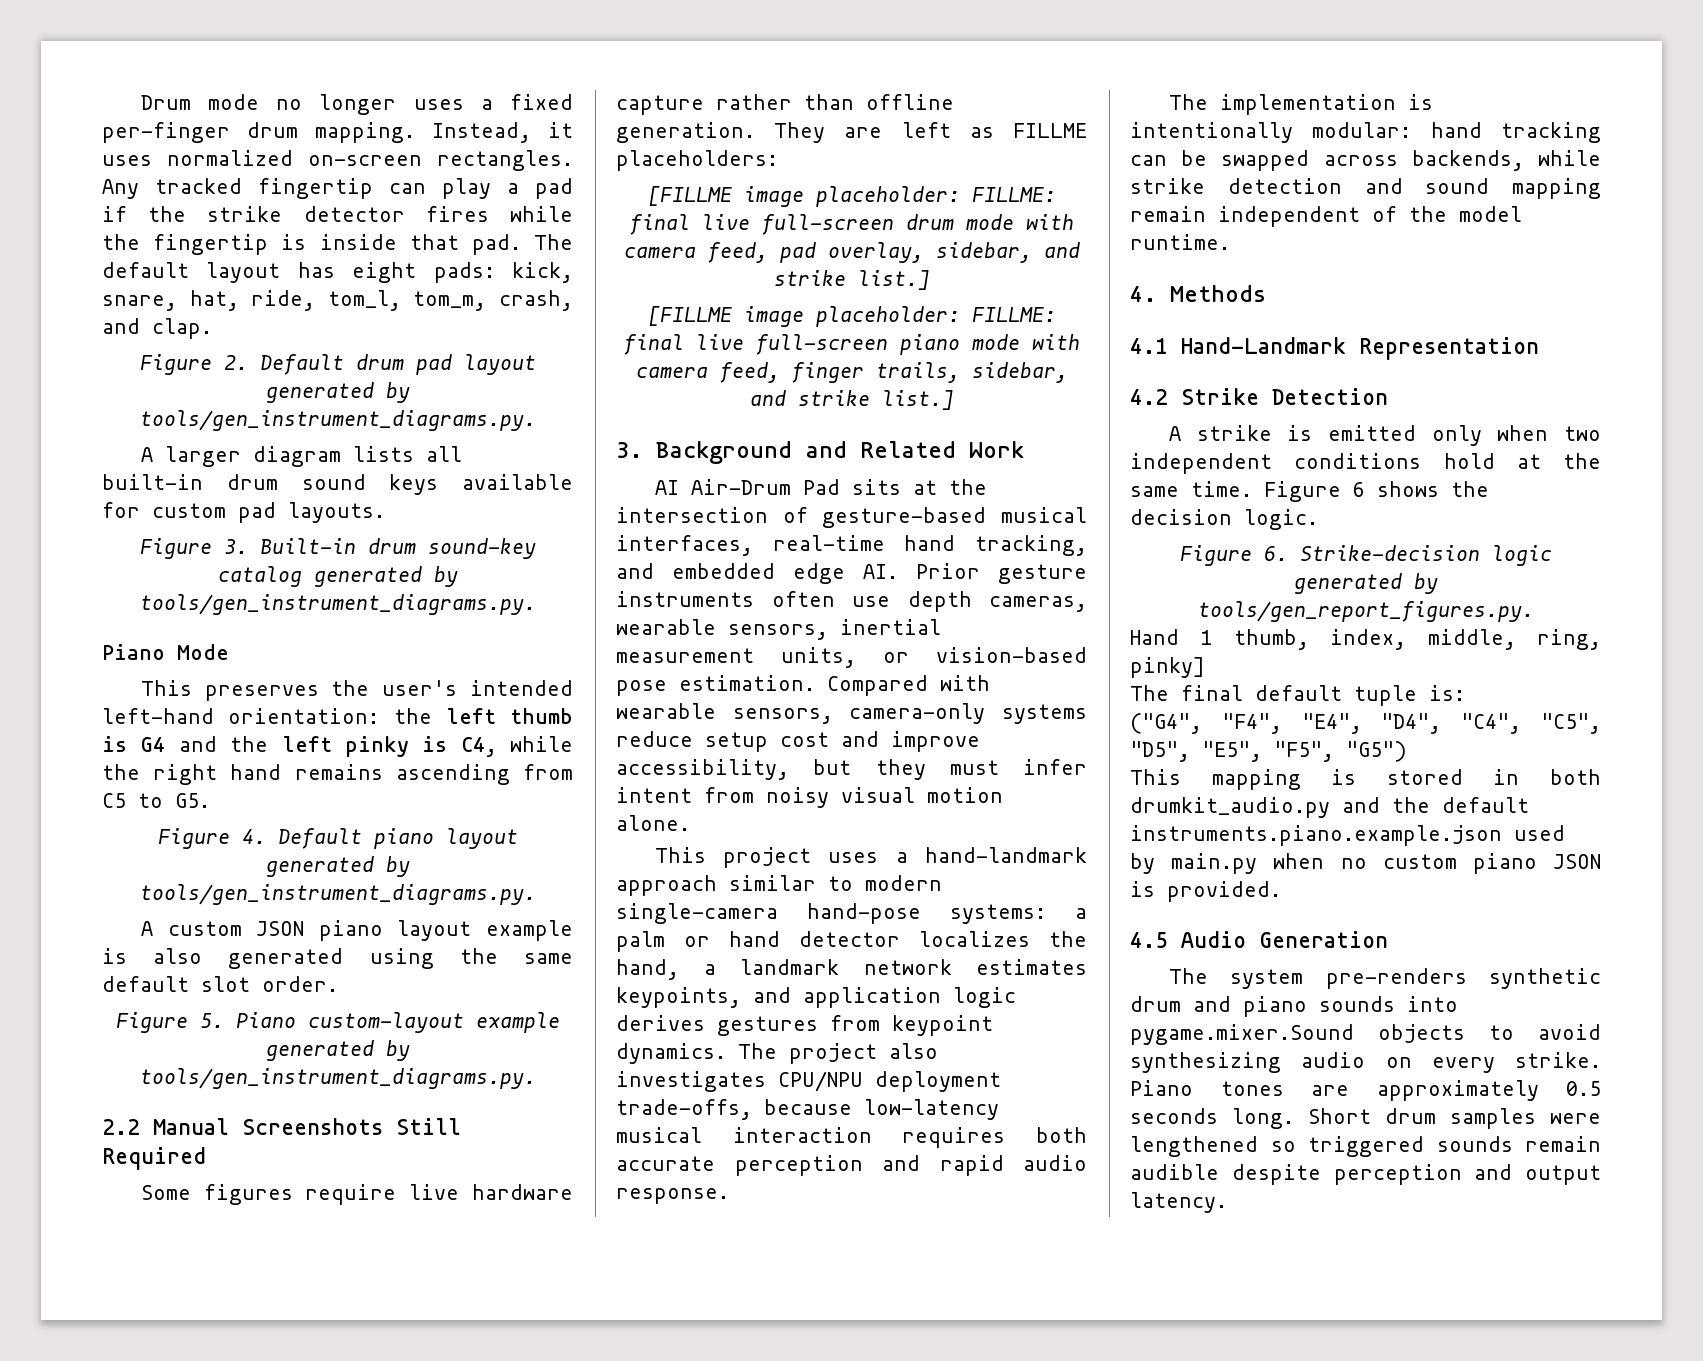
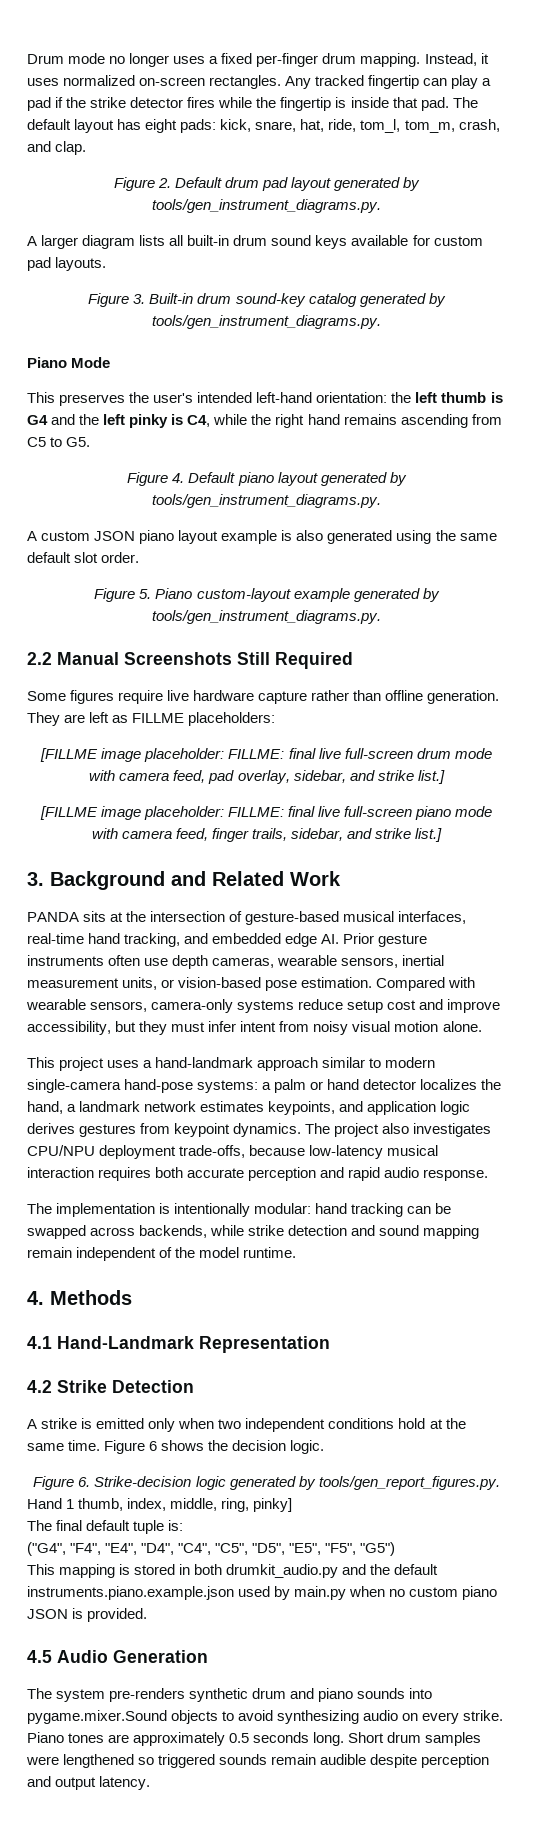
- AI Air-Drum Pad sits at the intersection of gesture-based musical interfaces, real-time hand tracking, and embedded edge AI. Prior gesture instruments often use depth cameras, wearable sensors, inertial measurement units, or vision-based pose estimation.
+ PANDA sits at the intersection of gesture-based musical interfaces, real-time hand tracking, and embedded edge AI. Prior gesture instruments often use depth cameras, wearable sensors, inertial measurement units, or vision-based pose estimation.

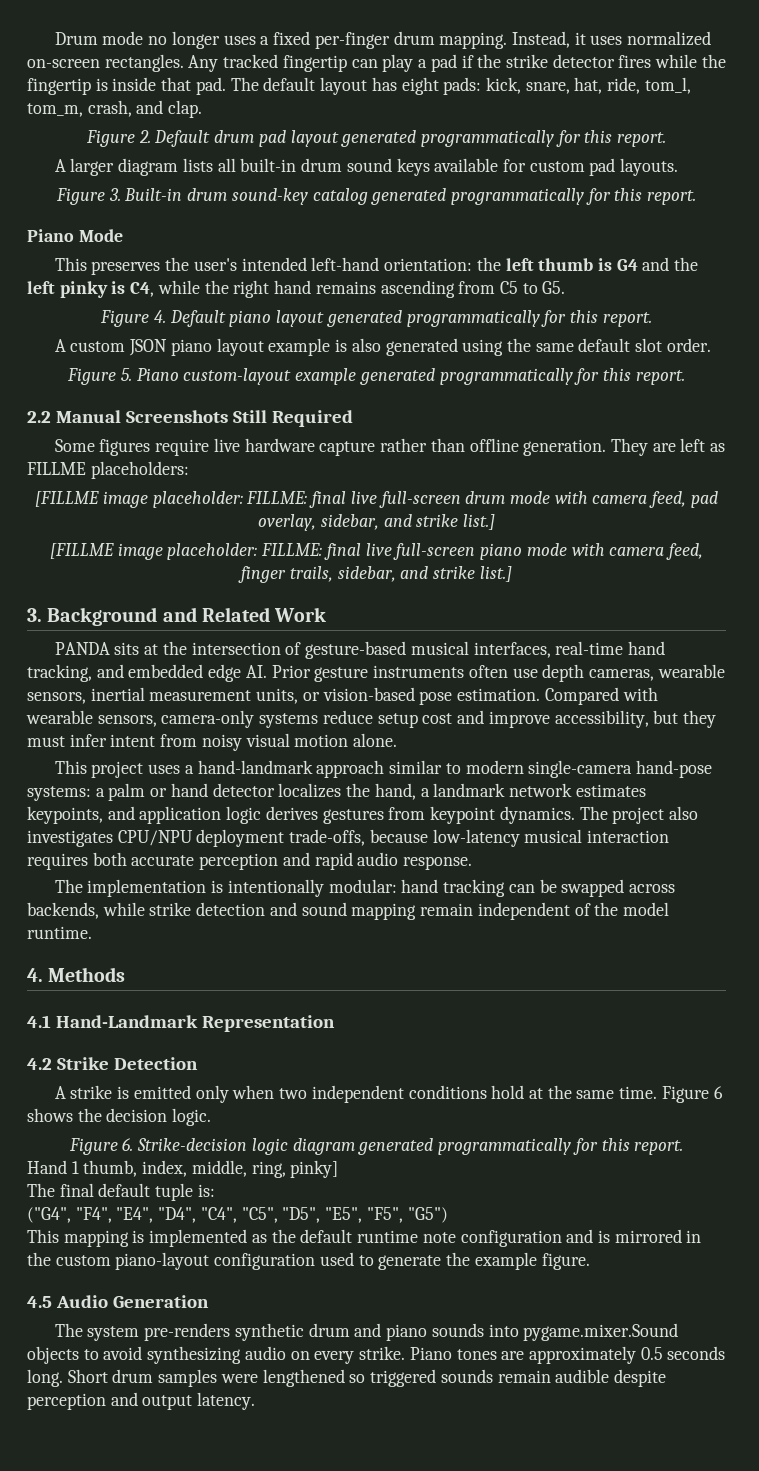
- Figure 2. Default drum pad layout generated by tools/gen_instrument_diagrams.py.
+ Figure 2. Default drum pad layout generated programmatically for this report.
- Figure 3. Built-in drum sound-key catalog generated by tools/gen_instrument_diagrams.py.
+ Figure 3. Built-in drum sound-key catalog generated programmatically for this report.
- Figure 4. Default piano layout generated by tools/gen_instrument_diagrams.py.
+ Figure 4. Default piano layout generated programmatically for this report.
- Figure 5. Piano custom-layout example generated by tools/gen_instrument_diagrams.py.
+ Figure 5. Piano custom-layout example generated programmatically for this report.
- Figure 6. Strike-decision logic generated by tools/gen_report_figures.py.
+ Figure 6. Strike-decision logic diagram generated programmatically for this report.
- This mapping is stored in both drumkit_audio.py and the default instruments.piano.example.json used by main.py when no custom piano JSON is provided.
+ This mapping is implemented as the default runtime note configuration and is mirrored in the custom piano-layout configuration used to generate the example figure.

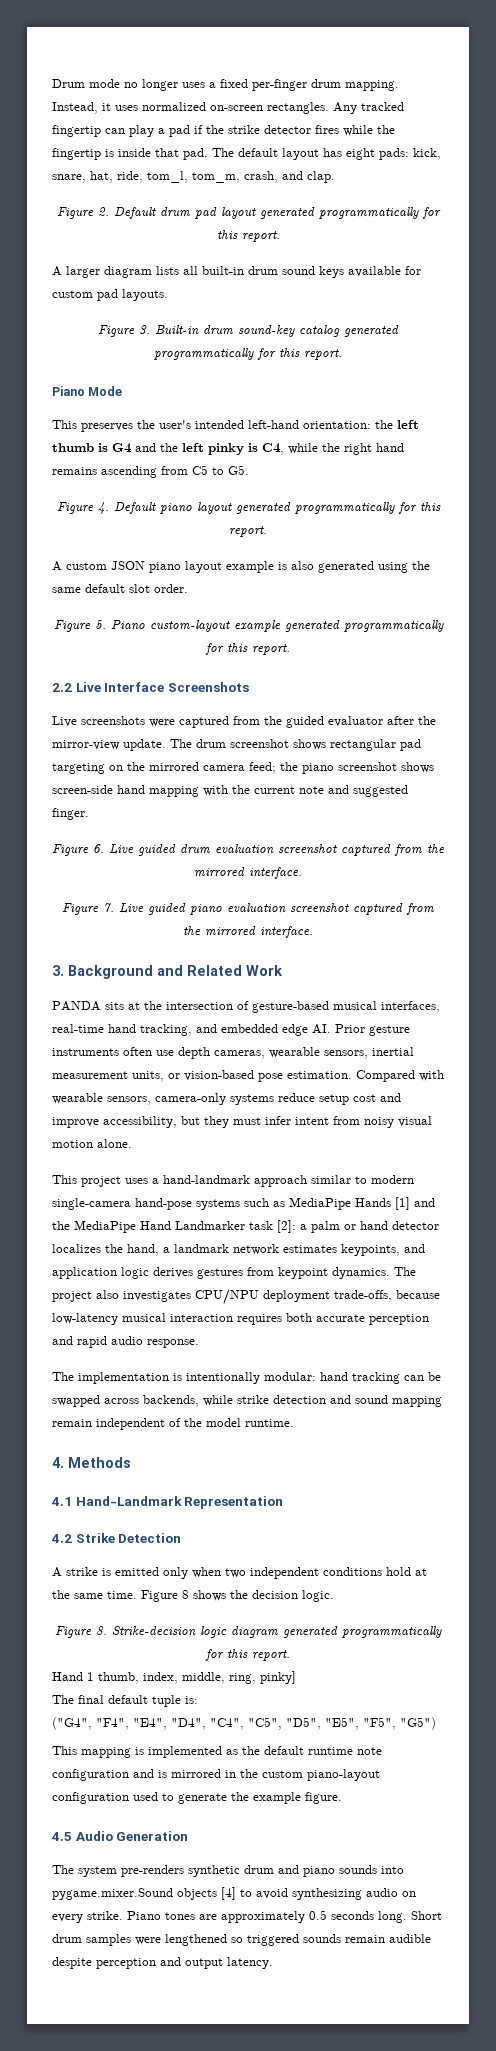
- 2.2 Manual Screenshots Still Required
- Some figures require live hardware capture rather than offline generation. They are left as FILLME placeholders:
- [FILLME image placeholder: FILLME: final live full-screen drum mode with camera feed, pad overlay, sidebar, and strike list.]
- [FILLME image placeholder: FILLME: final live full-screen piano mode with camera feed, finger trails, sidebar, and strike list.]
+ 2.2 Live Interface Screenshots
+ Live screenshots were captured from the guided evaluator after the mirror-view update. The drum screenshot shows rectangular pad targeting on the mirrored camera feed; the piano screenshot shows screen-side hand mapping with the current note and suggested finger.
+ Figure 6. Live guided drum evaluation screenshot captured from the mirrored interface.
+ Figure 7. Live guided piano evaluation screenshot captured from the mirrored interface.
- This project uses a hand-landmark approach similar to modern single-camera hand-pose systems: a palm or hand detector localizes the hand, a landmark network estimates keypoints, and application logic derives gestures from keypoint dynamics.
+ This project uses a hand-landmark approach similar to modern single-camera hand-pose systems such as MediaPipe Hands [1] and the MediaPipe Hand Landmarker task [2]: a palm or hand detector localizes the hand, a landmark network estimates keypoints, and application logic derives gestures from keypoint dynamics.
- Figure 6 shows the decision logic.
+ Figure 8 shows the decision logic.
- Figure 6. Strike-decision logic diagram generated programmatically for this report.
+ Figure 8. Strike-decision logic diagram generated programmatically for this report.
- The system pre-renders synthetic drum and piano sounds into pygame.mixer.Sound objects to avoid synthesizing audio on every strike.
+ The system pre-renders synthetic drum and piano sounds into pygame.mixer.Sound objects [4] to avoid synthesizing audio on every strike.

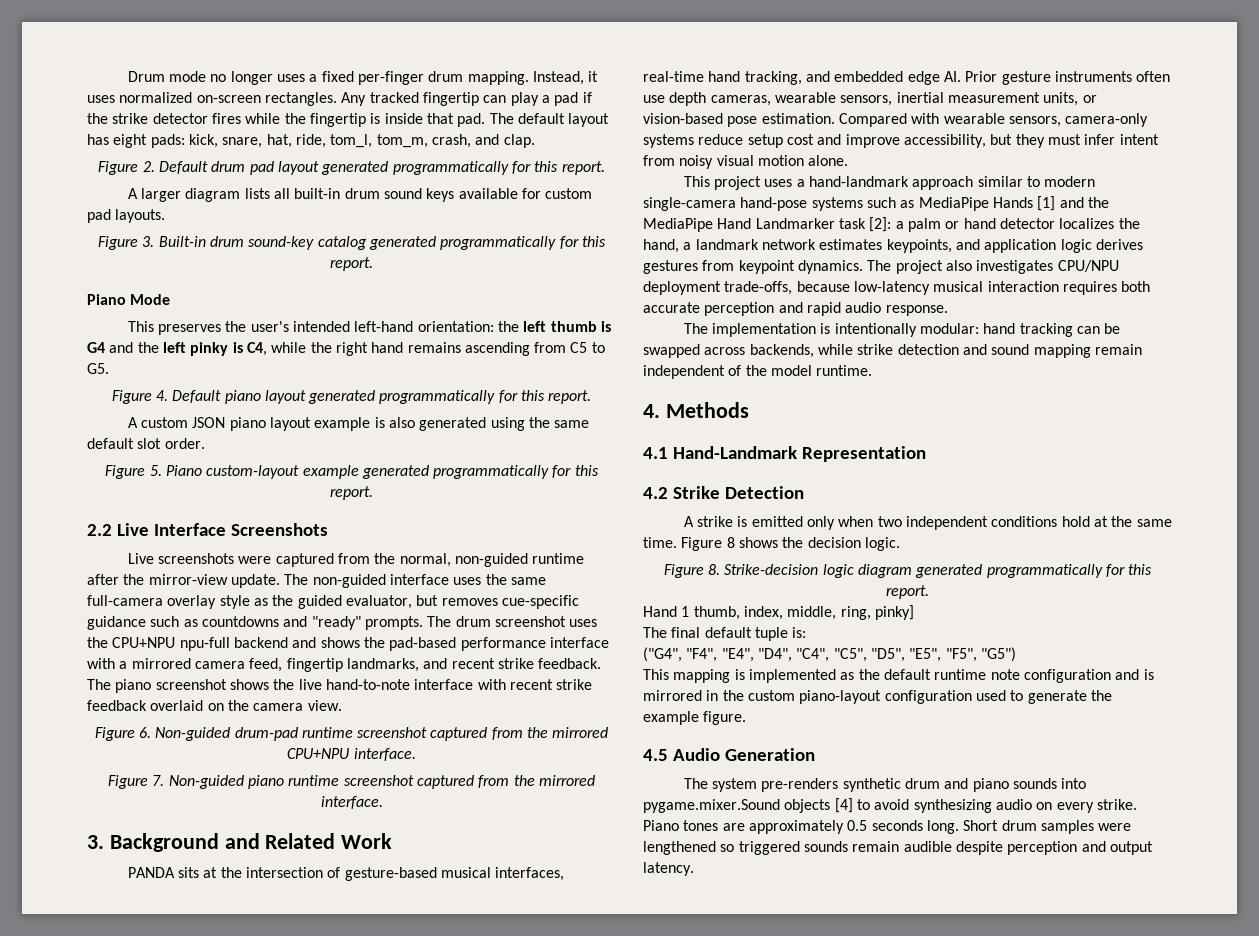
- Live screenshots were captured from the guided evaluator after the mirror-view update.
+ Live screenshots were captured from the normal, non-guided runtime after the mirror-view update.
- The drum screenshot shows rectangular pad targeting on the mirrored camera feed; the piano screenshot shows screen-side hand mapping with the current note and suggested finger.
- Figure 6. Live guided drum evaluation screenshot captured from the mirrored interface.
+ The non-guided interface uses the same full-camera overlay style as the guided evaluator, but removes cue-specific guidance such as countdowns and "ready" prompts. The drum screenshot uses the CPU+NPU npu-full backend and shows the pad-based performance interface with a mirrored camera feed, fingertip landmarks, and recent strike feedback. The piano screenshot shows the live hand-to-note interface with recent strike feedback overlaid on the camera view.
+ Figure 6. Non-guided drum-pad runtime screenshot captured from the mirrored CPU+NPU interface.
- Figure 7. Live guided piano evaluation screenshot captured from the mirrored interface.
+ Figure 7. Non-guided piano runtime screenshot captured from the mirrored interface.

